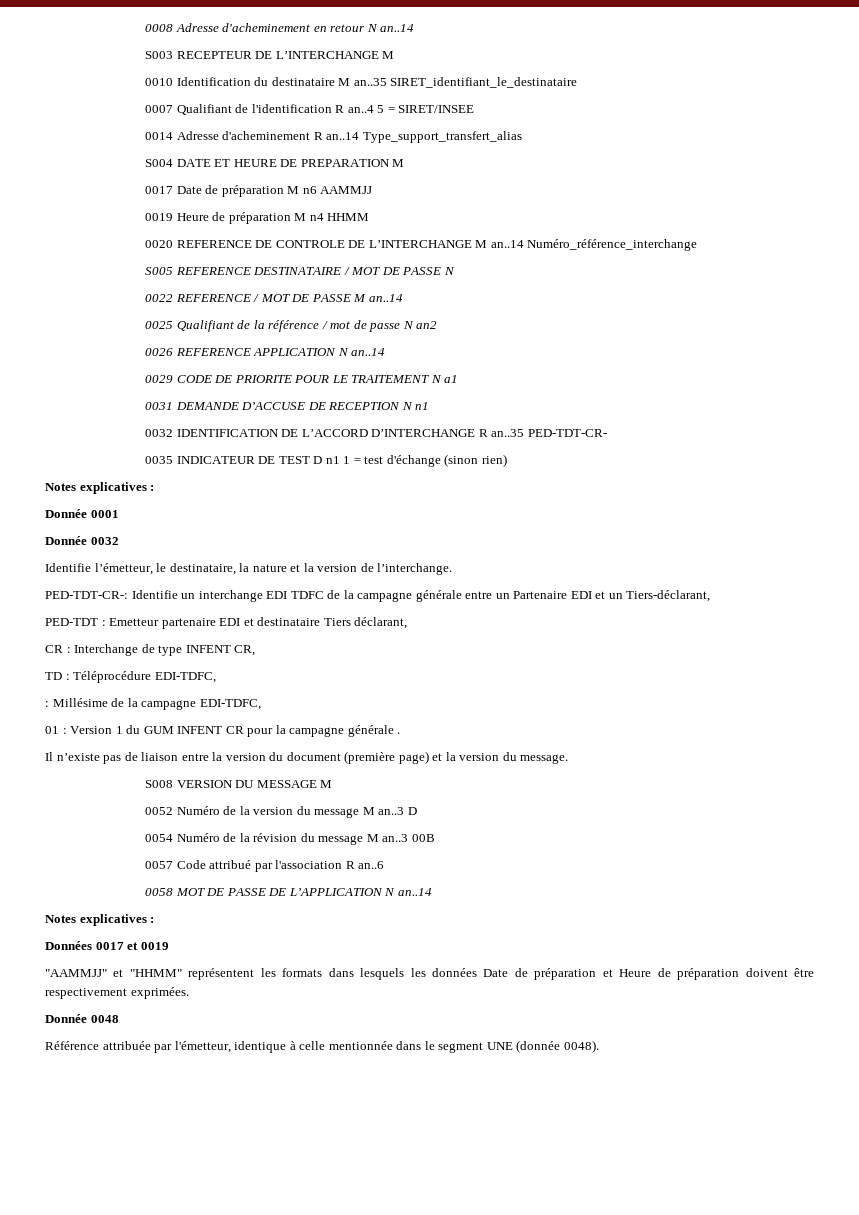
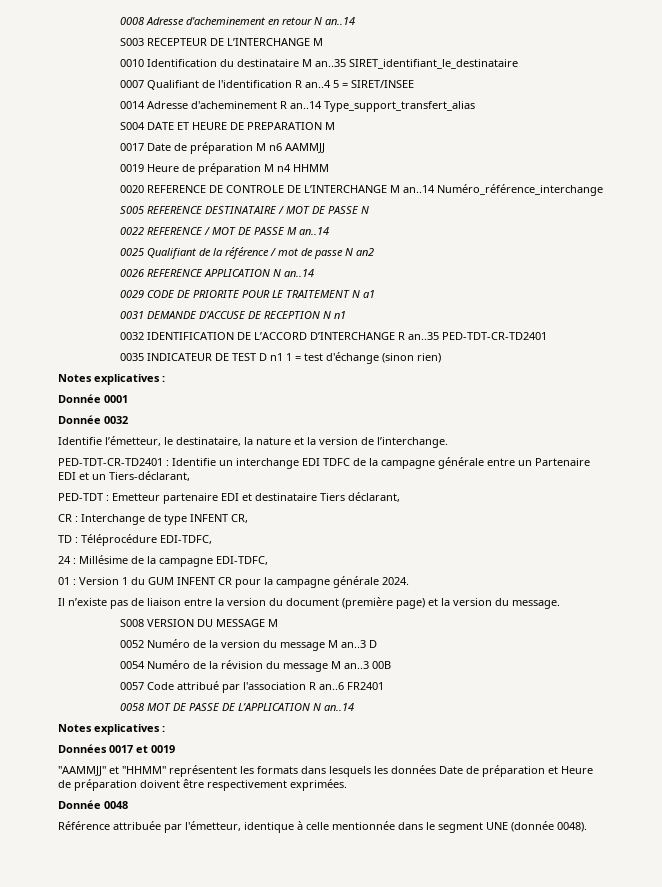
- 0032 IDENTIFICATION DE L’ACCORD D’INTERCHANGE R an..35 PED-TDT-CR-
+ 0032 IDENTIFICATION DE L’ACCORD D’INTERCHANGE R an..35 PED-TDT-CR-TD2401
- PED-TDT-CR-: Identifie un interchange EDI TDFC de la campagne générale entre un Partenaire EDI et un Tiers-déclarant,
+ PED-TDT-CR-TD2401 : Identifie un interchange EDI TDFC de la campagne générale entre un Partenaire EDI et un Tiers-déclarant,
- : Millésime de la campagne EDI-TDFC,
+ 24 : Millésime de la campagne EDI-TDFC,
- 01 : Version 1 du GUM INFENT CR pour la campagne générale .
+ 01 : Version 1 du GUM INFENT CR pour la campagne générale 2024.
- 0057 Code attribué par l'association R an..6
+ 0057 Code attribué par l'association R an..6 FR2401

